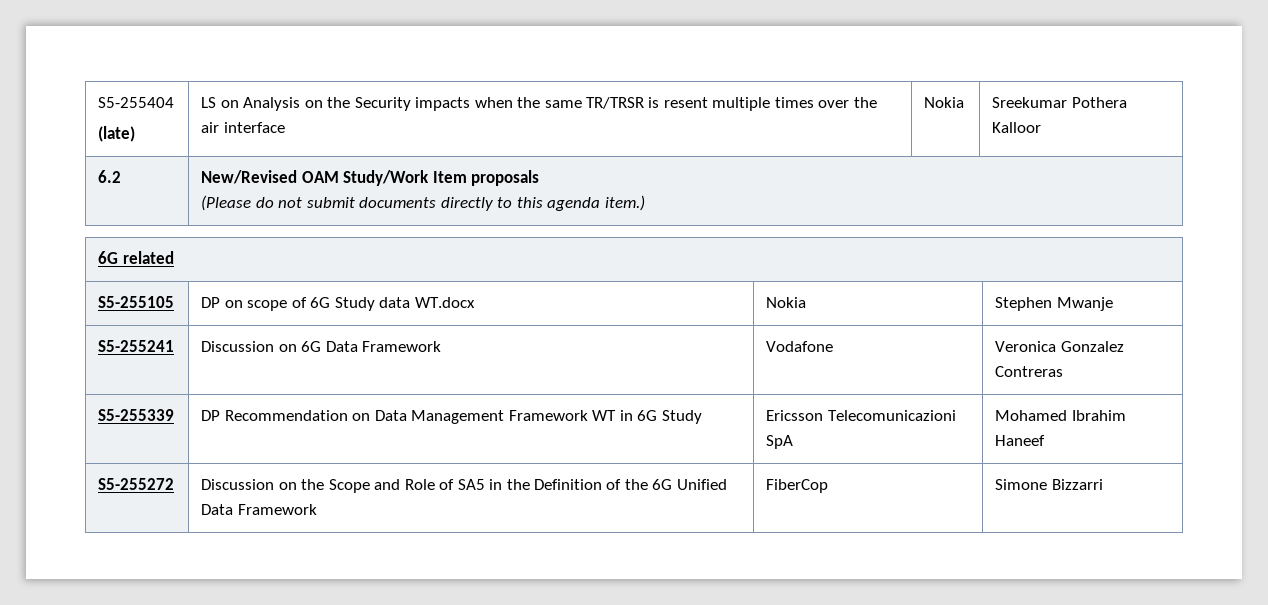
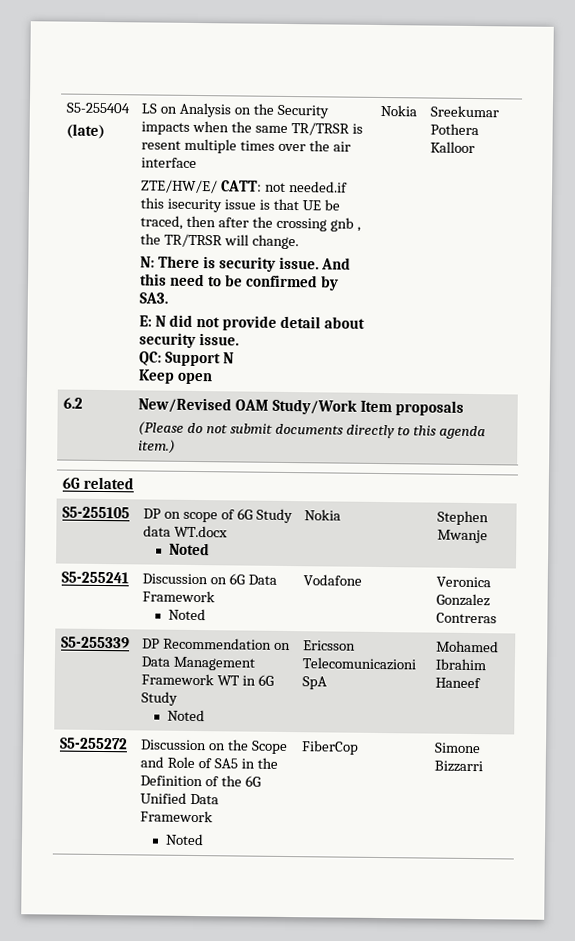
+ ZTE/HW/E/ CATT: not needed.if this isecurity issue is that UE be traced, then after the crossing gnb , the TR/TRSR will change.
+ N: There is security issue. And this need to be confirmed by SA3.
+ E: N did not provide detail about security issue.
+ QC: Support N
+ Keep open
- S5-255105 | DP on scope of 6G Study data WT.docx | Nokia | Stephen Mwanje
+ S5-255105 | DP on scope of 6G Study data WT.docx
+ Noted | Nokia | Stephen Mwanje
- S5-255241 | Discussion on 6G Data Framework | Vodafone | Veronica Gonzalez Contreras
+ S5-255241 | Discussion on 6G Data Framework
+ Noted | Vodafone | Veronica Gonzalez Contreras
- S5-255339 | DP Recommendation on Data Management Framework WT in 6G Study | Ericsson Telecomunicazioni SpA | Mohamed Ibrahim Haneef
+ S5-255339 | DP Recommendation on Data Management Framework WT in 6G Study
+ Noted | Ericsson Telecomunicazioni SpA | Mohamed Ibrahim Haneef
- S5-255272 | Discussion on the Scope and Role of SA5 in the Definition of the 6G Unified Data Framework | FiberCop | Simone Bizzarri
+ S5-255272 | Discussion on the Scope and Role of SA5 in the Definition of the 6G Unified Data Framework
+ Noted | FiberCop | Simone Bizzarri

